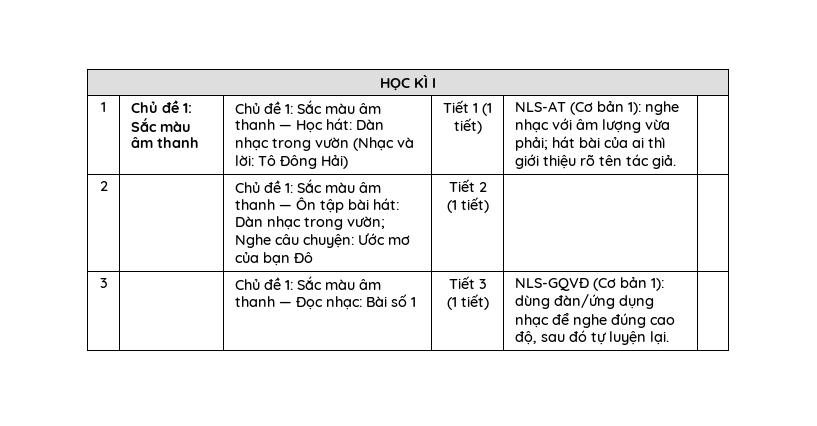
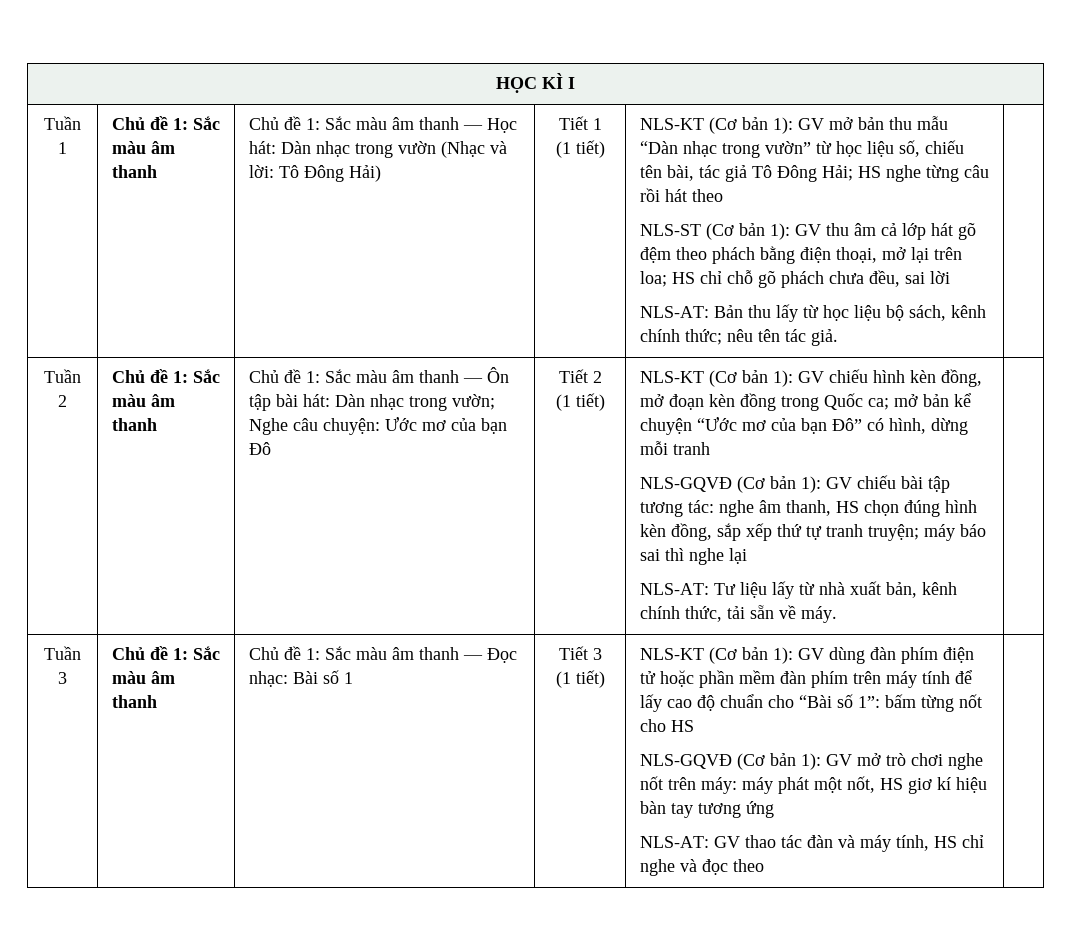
  HỌC KÌ I
- 1
+ Tuần 1
- NLS-AT (Cơ bản 1): nghe nhạc với âm lượng vừa phải; hát bài của ai thì giới thiệu rõ tên tác giả. |
- 2
+ NLS-KT (Cơ bản 1): GV mở bản thu mẫu “Dàn nhạc trong vườn” từ học liệu số, chiếu tên bài, tác giả Tô Đông Hải; HS nghe từng câu rồi hát theo
+ NLS-ST (Cơ bản 1): GV thu âm cả lớp hát gõ đệm theo phách bằng điện thoại, mở lại trên loa; HS chỉ chỗ gõ phách chưa đều, sai lời
+ NLS-AT: Bản thu lấy từ học liệu bộ sách, kênh chính thức; nêu tên tác giả. |
+ Tuần 2 | Chủ đề 1: Sắc màu âm thanh
- 3 | | Chủ đề 1: Sắc màu âm thanh — Đọc nhạc: Bài số 1 | Tiết 3 (1 tiết) | NLS-GQVĐ (Cơ bản 1): dùng đàn/ứng dụng nhạc để nghe đúng cao độ, sau đó tự luyện lại. |
+ NLS-KT (Cơ bản 1): GV chiếu hình kèn đồng, mở đoạn kèn đồng trong Quốc ca; mở bản kể chuyện “Ước mơ của bạn Đô” có hình, dừng mỗi tranh
+ NLS-GQVĐ (Cơ bản 1): GV chiếu bài tập tương tác: nghe âm thanh, HS chọn đúng hình kèn đồng, sắp xếp thứ tự tranh truyện; máy báo sai thì nghe lại
+ NLS-AT: Tư liệu lấy từ nhà xuất bản, kênh chính thức, tải sẵn về máy. |
+ Tuần 3 | Chủ đề 1: Sắc màu âm thanh | Chủ đề 1: Sắc màu âm thanh — Đọc nhạc: Bài số 1 | Tiết 3 (1 tiết) | NLS-KT (Cơ bản 1): GV dùng đàn phím điện tử hoặc phần mềm đàn phím trên máy tính để lấy cao độ chuẩn cho “Bài số 1”: bấm từng nốt cho HS
+ NLS-GQVĐ (Cơ bản 1): GV mở trò chơi nghe nốt trên máy: máy phát một nốt, HS giơ kí hiệu bàn tay tương ứng
+ NLS-AT: GV thao tác đàn và máy tính, HS chỉ nghe và đọc theo

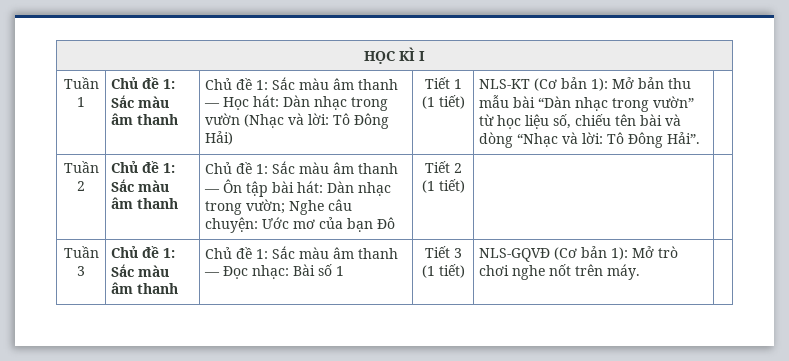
- NLS-KT (Cơ bản 1): GV mở bản thu mẫu “Dàn nhạc trong vườn” từ học liệu số, chiếu tên bài, tác giả Tô Đông Hải; HS nghe từng câu rồi hát theo
- NLS-ST (Cơ bản 1): GV thu âm cả lớp hát gõ đệm theo phách bằng điện thoại, mở lại trên loa; HS chỉ chỗ gõ phách chưa đều, sai lời
- NLS-AT: Bản thu lấy từ học liệu bộ sách, kênh chính thức; nêu tên tác giả.
+ NLS-KT (Cơ bản 1): Mở bản thu mẫu bài “Dàn nhạc trong vườn” từ học liệu số, chiếu tên bài và dòng “Nhạc và lời: Tô Đông Hải”.
- NLS-KT (Cơ bản 1): GV chiếu hình kèn đồng, mở đoạn kèn đồng trong Quốc ca; mở bản kể chuyện “Ước mơ của bạn Đô” có hình, dừng mỗi tranh
- NLS-GQVĐ (Cơ bản 1): GV chiếu bài tập tương tác: nghe âm thanh, HS chọn đúng hình kèn đồng, sắp xếp thứ tự tranh truyện; máy báo sai thì nghe lại
- NLS-AT: Tư liệu lấy từ nhà xuất bản, kênh chính thức, tải sẵn về máy.
- NLS-KT (Cơ bản 1): GV dùng đàn phím điện tử hoặc phần mềm đàn phím trên máy tính để lấy cao độ chuẩn cho “Bài số 1”: bấm từng nốt cho HS
- NLS-GQVĐ (Cơ bản 1): GV mở trò chơi nghe nốt trên máy: máy phát một nốt, HS giơ kí hiệu bàn tay tương ứng
- NLS-AT: GV thao tác đàn và máy tính, HS chỉ nghe và đọc theo
+ NLS-GQVĐ (Cơ bản 1): Mở trò chơi nghe nốt trên máy.

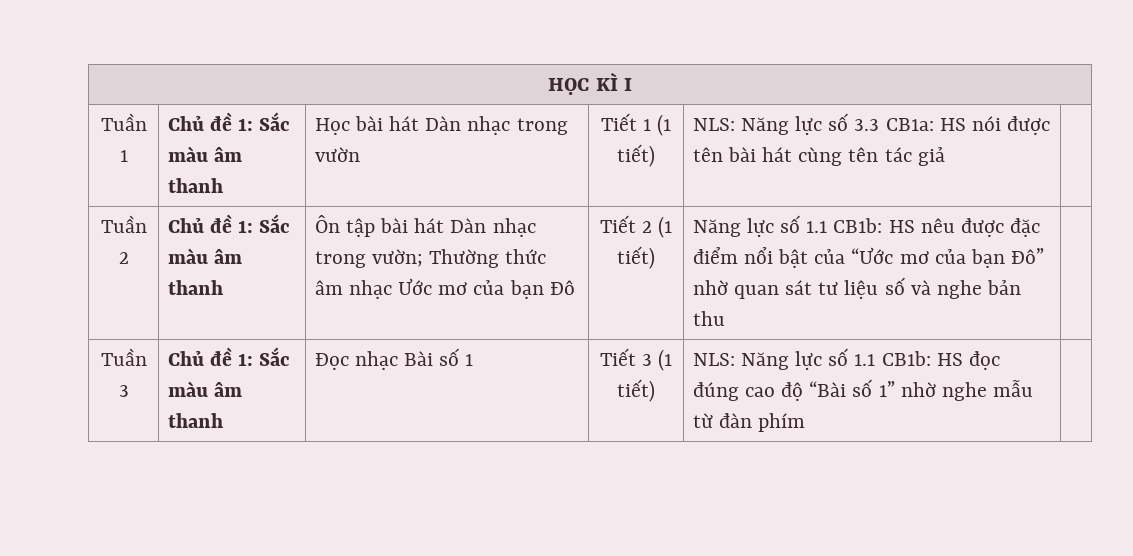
- Chủ đề 1: Sắc màu âm thanh — Học hát: Dàn nhạc trong vườn (Nhạc và lời: Tô Đông Hải) | Tiết 1 (1 tiết) | NLS-KT (Cơ bản 1): Mở bản thu mẫu bài “Dàn nhạc trong vườn” từ học liệu số, chiếu tên bài và dòng “Nhạc và lời: Tô Đông Hải”.
+ Học bài hát Dàn nhạc trong vườn | Tiết 1 (1 tiết) | NLS: Năng lực số 3.3 CB1a: HS nói được tên bài hát cùng tên tác giả
- Chủ đề 1: Sắc màu âm thanh — Ôn tập bài hát: Dàn nhạc trong vườn; Nghe câu chuyện: Ước mơ của bạn Đô
+ Ôn tập bài hát Dàn nhạc trong vườn; Thường thức âm nhạc Ước mơ của bạn Đô
+ Năng lực số 1.1 CB1b: HS nêu được đặc điểm nổi bật của “Ước mơ của bạn Đô” nhờ quan sát tư liệu số và nghe bản thu
- Tuần 3 | Chủ đề 1: Sắc màu âm thanh | Chủ đề 1: Sắc màu âm thanh — Đọc nhạc: Bài số 1 | Tiết 3 (1 tiết) | NLS-GQVĐ (Cơ bản 1): Mở trò chơi nghe nốt trên máy. |
+ Tuần 3 | Chủ đề 1: Sắc màu âm thanh | Đọc nhạc Bài số 1 | Tiết 3 (1 tiết) | NLS: Năng lực số 1.1 CB1b: HS đọc đúng cao độ “Bài số 1” nhờ nghe mẫu từ đàn phím |

